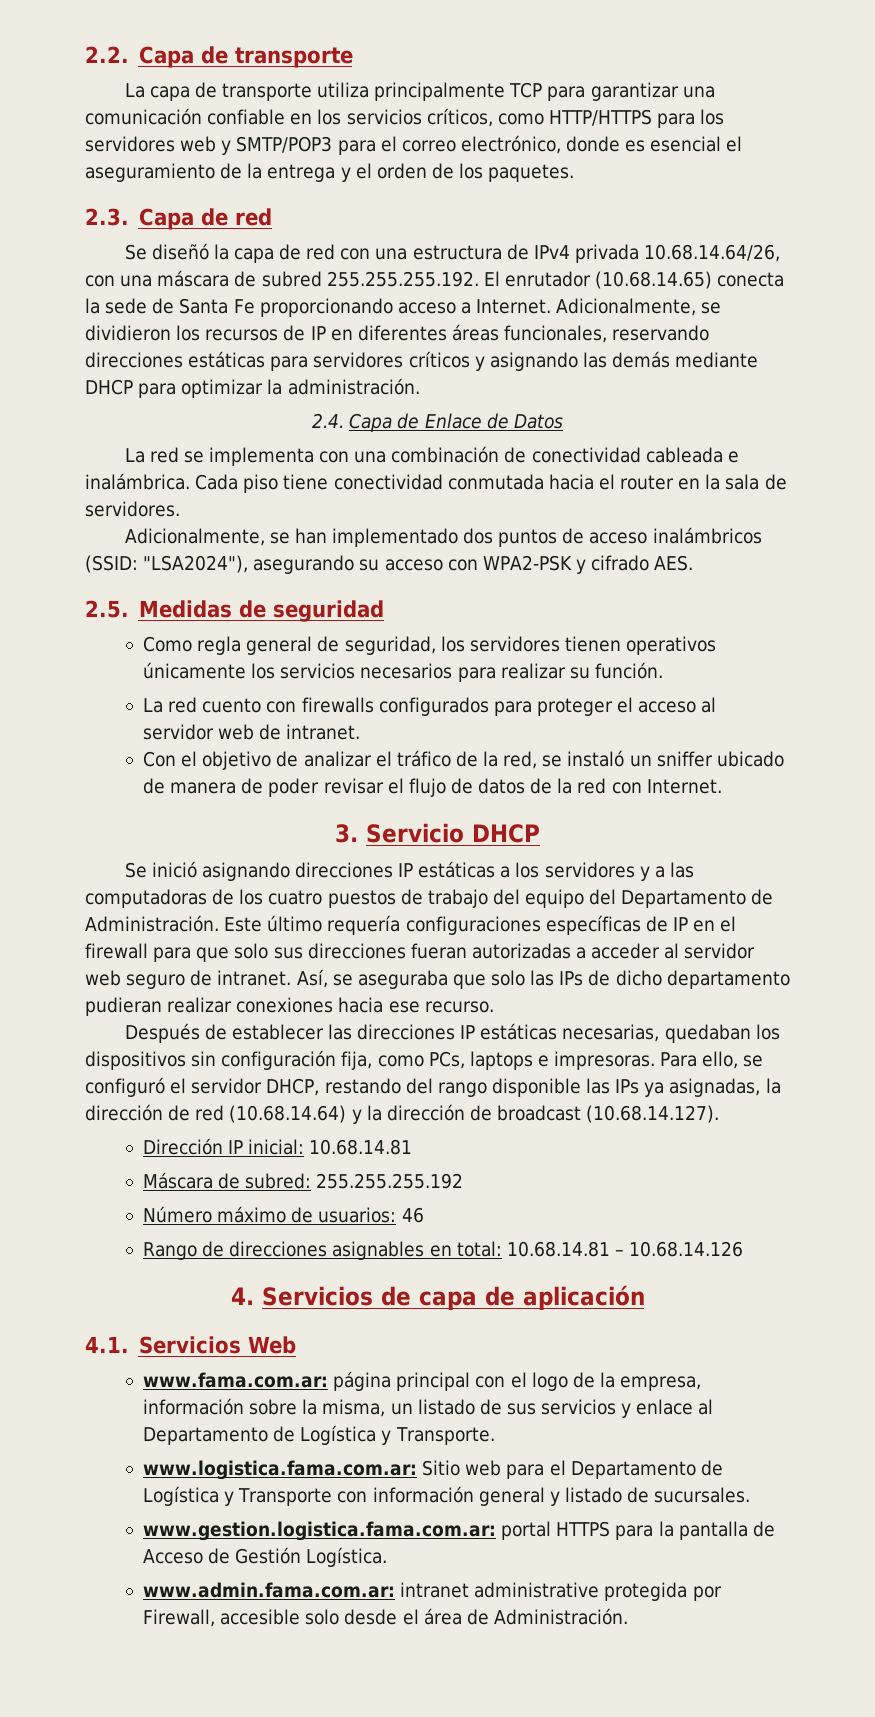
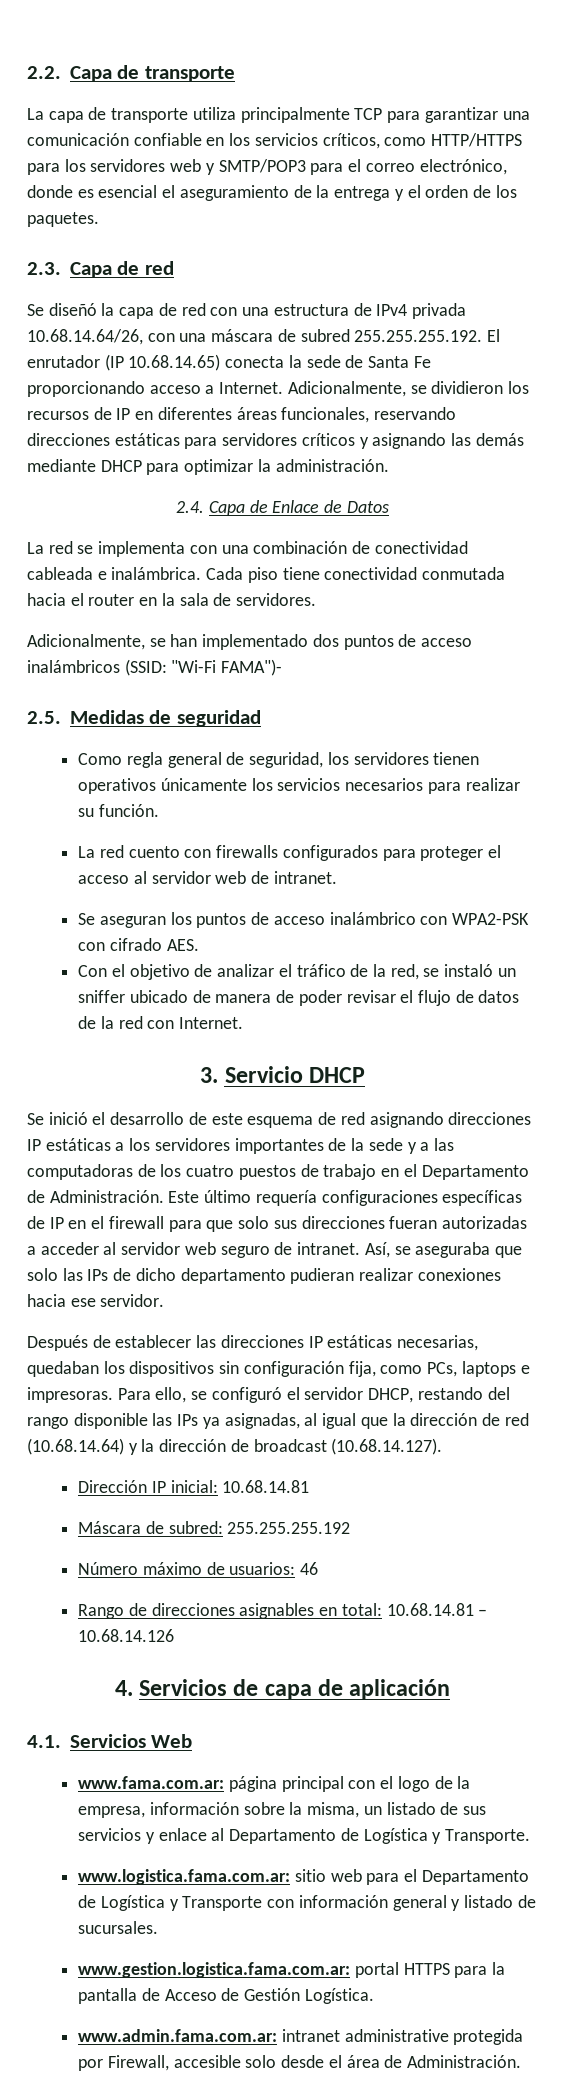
- Se diseñó la capa de red con una estructura de IPv4 privada 10.68.14.64/26, con una máscara de subred 255.255.255.192. El enrutador (10.68.14.65) conecta la sede de Santa Fe proporcionando acceso a Internet.
+ Se diseñó la capa de red con una estructura de IPv4 privada 10.68.14.64/26, con una máscara de subred 255.255.255.192. El enrutador (IP 10.68.14.65) conecta la sede de Santa Fe proporcionando acceso a Internet.
- Adicionalmente, se han implementado dos puntos de acceso inalámbricos (SSID: "LSA2024"), asegurando su acceso con WPA2-PSK y cifrado AES.
+ Adicionalmente, se han implementado dos puntos de acceso inalámbricos (SSID: "Wi-Fi FAMA")-
+ Se aseguran los puntos de acceso inalámbrico con WPA2-PSK con cifrado AES.
- Se inició asignando direcciones IP estáticas a los servidores y a las computadoras de los cuatro puestos de trabajo del equipo del Departamento de Administración.
+ Se inició el desarrollo de este esquema de red asignando direcciones IP estáticas a los servidores importantes de la sede y a las computadoras de los cuatro puestos de trabajo en el Departamento de Administración.
- Así, se aseguraba que solo las IPs de dicho departamento pudieran realizar conexiones hacia ese recurso.
+ Así, se aseguraba que solo las IPs de dicho departamento pudieran realizar conexiones hacia ese servidor.
- Para ello, se configuró el servidor DHCP, restando del rango disponible las IPs ya asignadas, la dirección de red (10.68.14.64) y la dirección de broadcast (10.68.14.127).
+ Para ello, se configuró el servidor DHCP, restando del rango disponible las IPs ya asignadas, al igual que la dirección de red (10.68.14.64) y la dirección de broadcast (10.68.14.127).
- www.logistica.fama.com.ar: Sitio web para el Departamento de Logística y Transporte con información general y listado de sucursales.
+ www.logistica.fama.com.ar: sitio web para el Departamento de Logística y Transporte con información general y listado de sucursales.

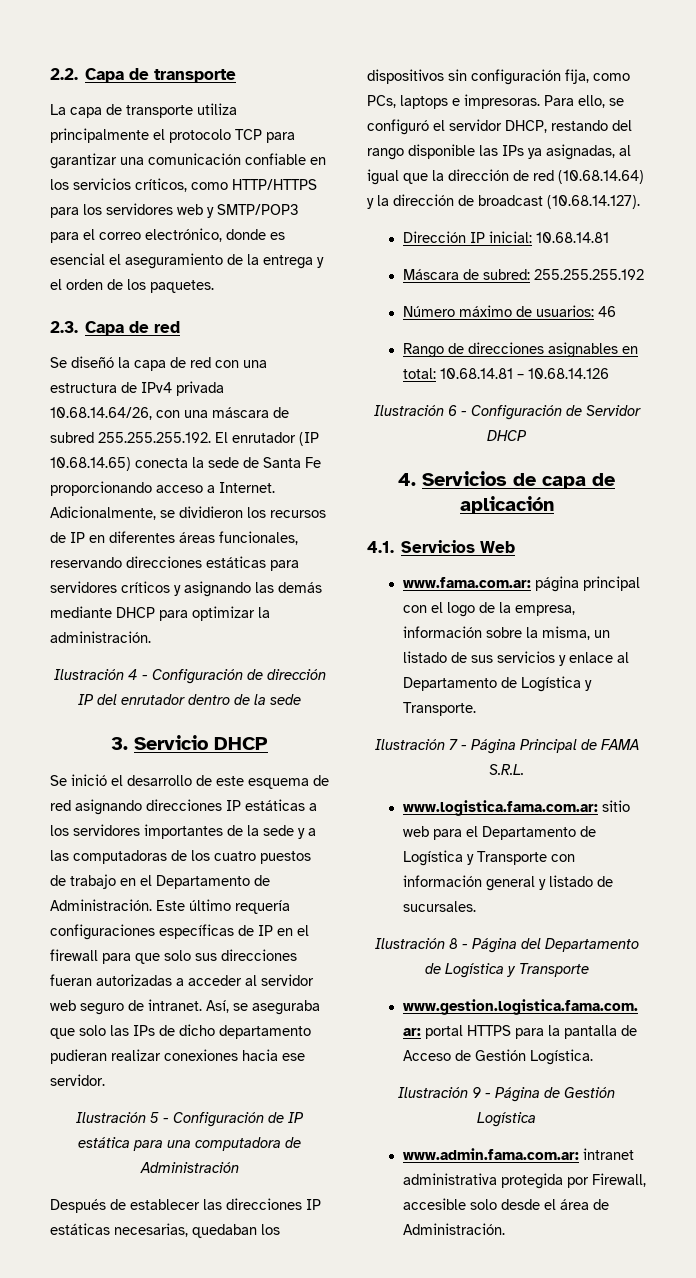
- La capa de transporte utiliza principalmente TCP para garantizar una comunicación confiable en los servicios críticos, como HTTP/HTTPS para los servidores web y SMTP/POP3 para el correo electrónico, donde es esencial el aseguramiento de la entrega y el orden de los paquetes.
+ La capa de transporte utiliza principalmente el protocolo TCP para garantizar una comunicación confiable en los servicios críticos, como HTTP/HTTPS para los servidores web y SMTP/POP3 para el correo electrónico, donde es esencial el aseguramiento de la entrega y el orden de los paquetes.
- 2.4. Capa de Enlace de Datos
- La red se implementa con una combinación de conectividad cableada e inalámbrica. Cada piso tiene conectividad conmutada hacia el router en la sala de servidores.
- Adicionalmente, se han implementado dos puntos de acceso inalámbricos (SSID: "Wi-Fi FAMA")-
- 2.5. Medidas de seguridad
- Como regla general de seguridad, los servidores tienen operativos únicamente los servicios necesarios para realizar su función.
- La red cuento con firewalls configurados para proteger el acceso al servidor web de intranet.
- Se aseguran los puntos de acceso inalámbrico con WPA2-PSK con cifrado AES.
- Con el objetivo de analizar el tráfico de la red, se instaló un sniffer ubicado de manera de poder revisar el flujo de datos de la red con Internet.
+ Ilustración 4 - Configuración de dirección IP del enrutador dentro de la sede
+ Ilustración 5 - Configuración de IP estática para una computadora de Administración
+ Ilustración 6 - Configuración de Servidor DHCP
+ Ilustración 7 - Página Principal de FAMA S.R.L.
+ Ilustración 8 - Página del Departamento de Logística y Transporte
+ Ilustración 9 - Página de Gestión Logística
- www.admin.fama.com.ar: intranet administrative protegida por Firewall, accesible solo desde el área de Administración.
+ www.admin.fama.com.ar: intranet administrativa protegida por Firewall, accesible solo desde el área de Administración.

